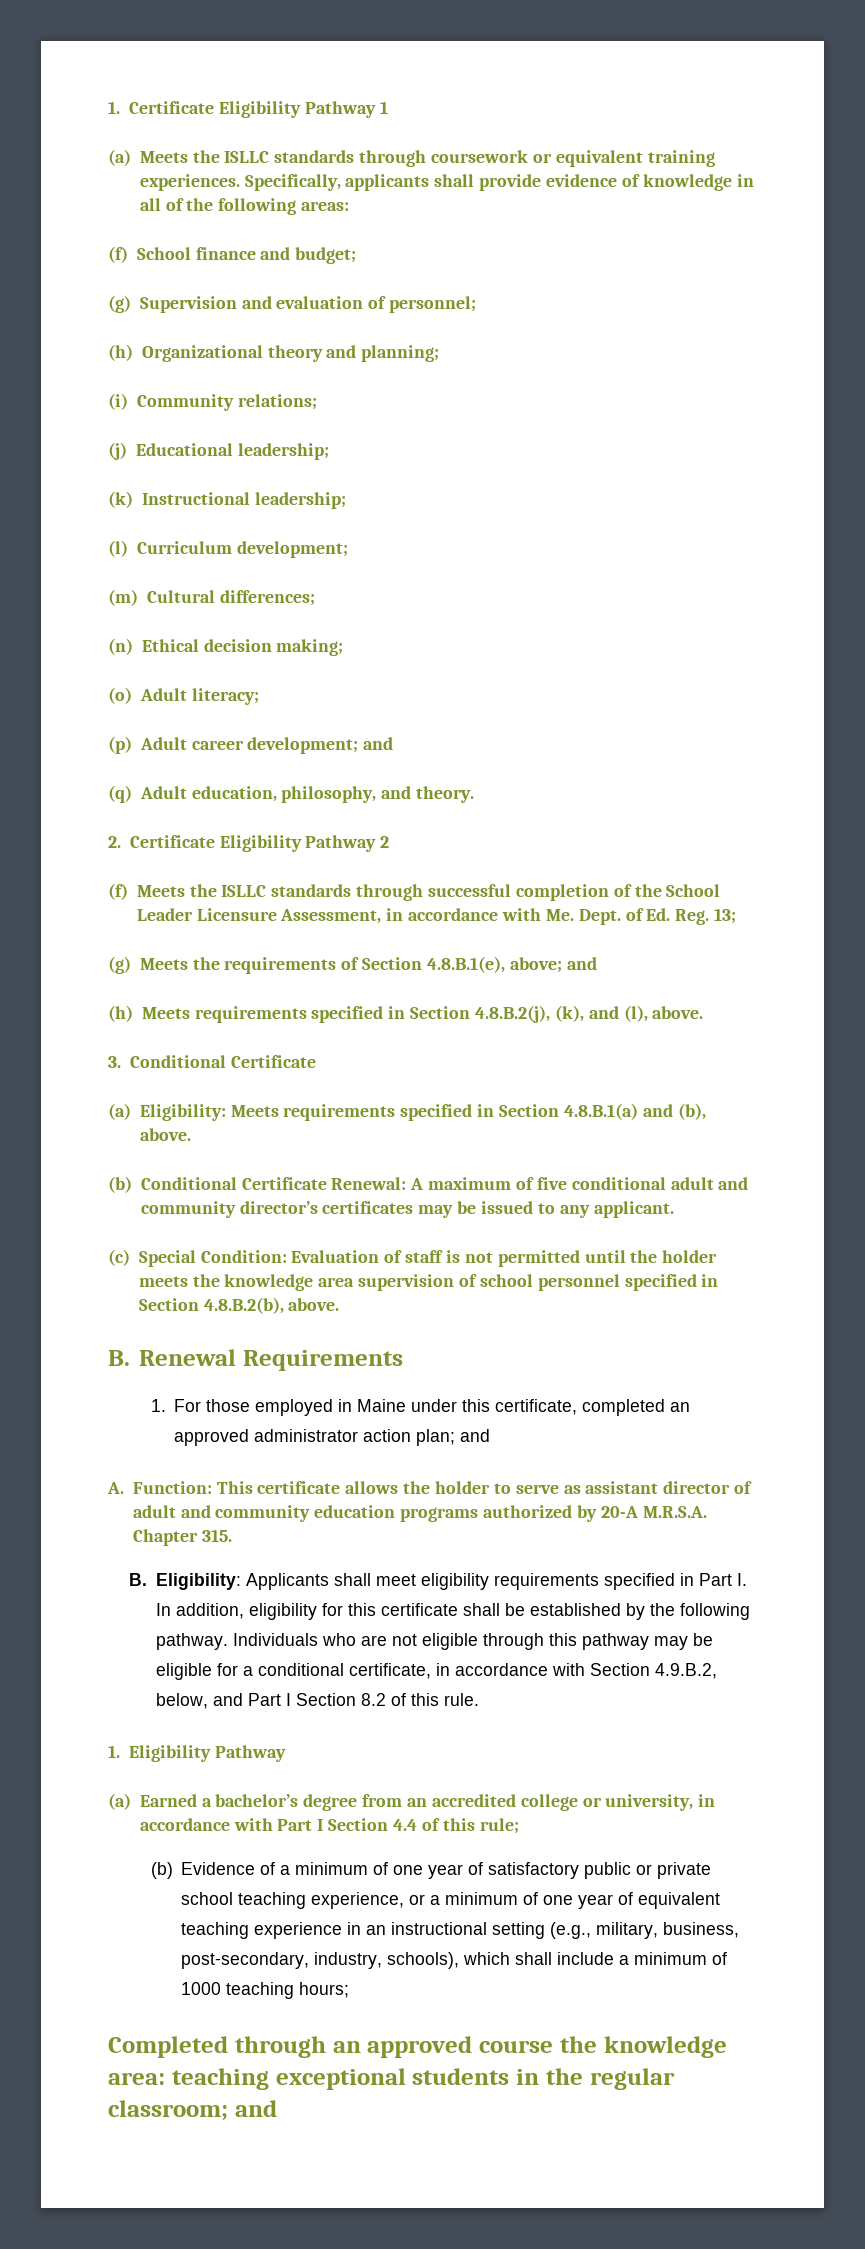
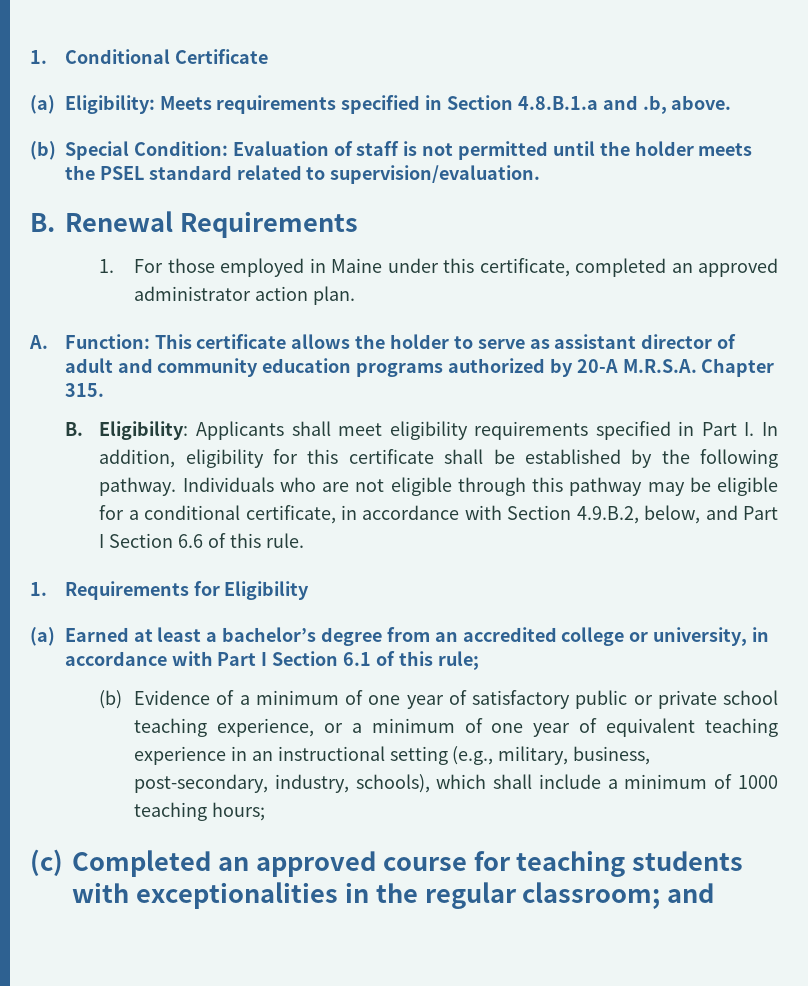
- 1. Certificate Eligibility Pathway 1
- (a) Meets the ISLLC standards through coursework or equivalent training experiences. Specifically, applicants shall provide evidence of knowledge in all of the following areas:
- (f) School finance and budget;
- (g) Supervision and evaluation of personnel;
- (h) Organizational theory and planning;
- (i) Community relations;
- (j) Educational leadership;
- (k) Instructional leadership;
- (l) Curriculum development;
- (m) Cultural differences;
- (n) Ethical decision making;
- (o) Adult literacy;
- (p) Adult career development; and
- (q) Adult education, philosophy, and theory.
- 2. Certificate Eligibility Pathway 2
- (f) Meets the ISLLC standards through successful completion of the School Leader Licensure Assessment, in accordance with Me. Dept. of Ed. Reg. 13;
- (g) Meets the requirements of Section 4.8.B.1(e), above; and
- (h) Meets requirements specified in Section 4.8.B.2(j), (k), and (l), above.
- 3. Conditional Certificate
+ 1. Conditional Certificate
- (a) Eligibility: Meets requirements specified in Section 4.8.B.1(a) and (b), above.
- (b) Conditional Certificate Renewal: A maximum of five conditional adult and community director’s certificates may be issued to any applicant.
- (c) Special Condition: Evaluation of staff is not permitted until the holder meets the knowledge area supervision of school personnel specified in Section 4.8.B.2(b), above.
+ (a) Eligibility: Meets requirements specified in Section 4.8.B.1.a and .b, above.
+ (b) Special Condition: Evaluation of staff is not permitted until the holder meets the PSEL standard related to supervision/evaluation.
- 1. For those employed in Maine under this certificate, completed an approved administrator action plan; and
+ 1. For those employed in Maine under this certificate, completed an approved administrator action plan.
- Individuals who are not eligible through this pathway may be eligible for a conditional certificate, in accordance with Section 4.9.B.2, below, and Part I Section 8.2 of this rule.
+ Individuals who are not eligible through this pathway may be eligible for a conditional certificate, in accordance with Section 4.9.B.2, below, and Part I Section 6.6 of this rule.
- 1. Eligibility Pathway
+ 1. Requirements for Eligibility
- (a) Earned a bachelor’s degree from an accredited college or university, in accordance with Part I Section 4.4 of this rule;
+ (a) Earned at least a bachelor’s degree from an accredited college or university, in accordance with Part I Section 6.1 of this rule;
- Completed through an approved course the knowledge area: teaching exceptional students in the regular classroom; and
+ (c) Completed an approved course for teaching students with exceptionalities in the regular classroom; and

